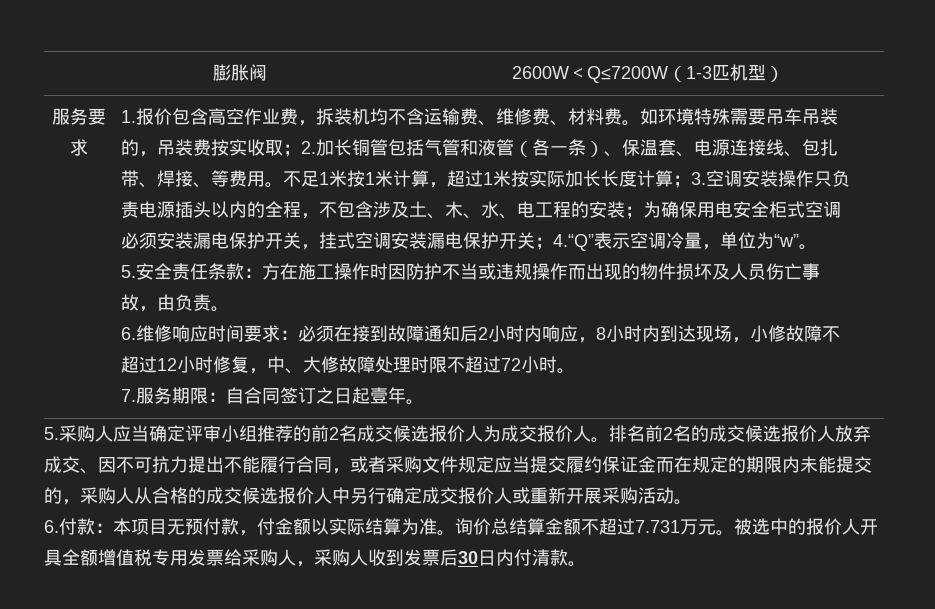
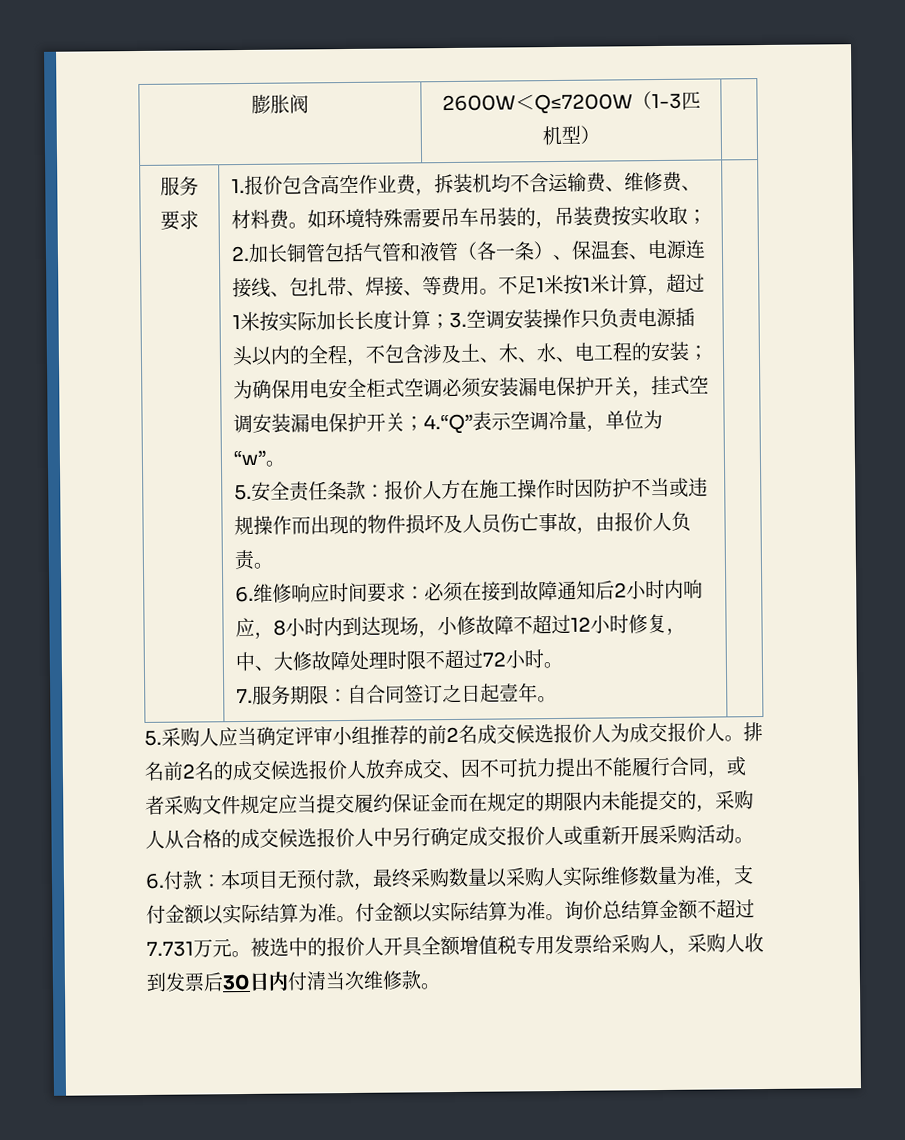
- 5.安全责任条款：方在施工操作时因防护不当或违规操作而出现的物件损坏及人员伤亡事故，由负责。
+ 5.安全责任条款：报价人方在施工操作时因防护不当或违规操作而出现的物件损坏及人员伤亡事故，由报价人负责。
- 6.付款：本项目无预付款，付金额以实际结算为准。
+ 6.付款：本项目无预付款，最终采购数量以采购人实际维修数量为准，支付金额以实际结算为准。付金额以实际结算为准。
- 被选中的报价人开具全额增值税专用发票给采购人，采购人收到发票后30日内付清款。
+ 被选中的报价人开具全额增值税专用发票给采购人，采购人收到发票后30日内付清当次维修款。

